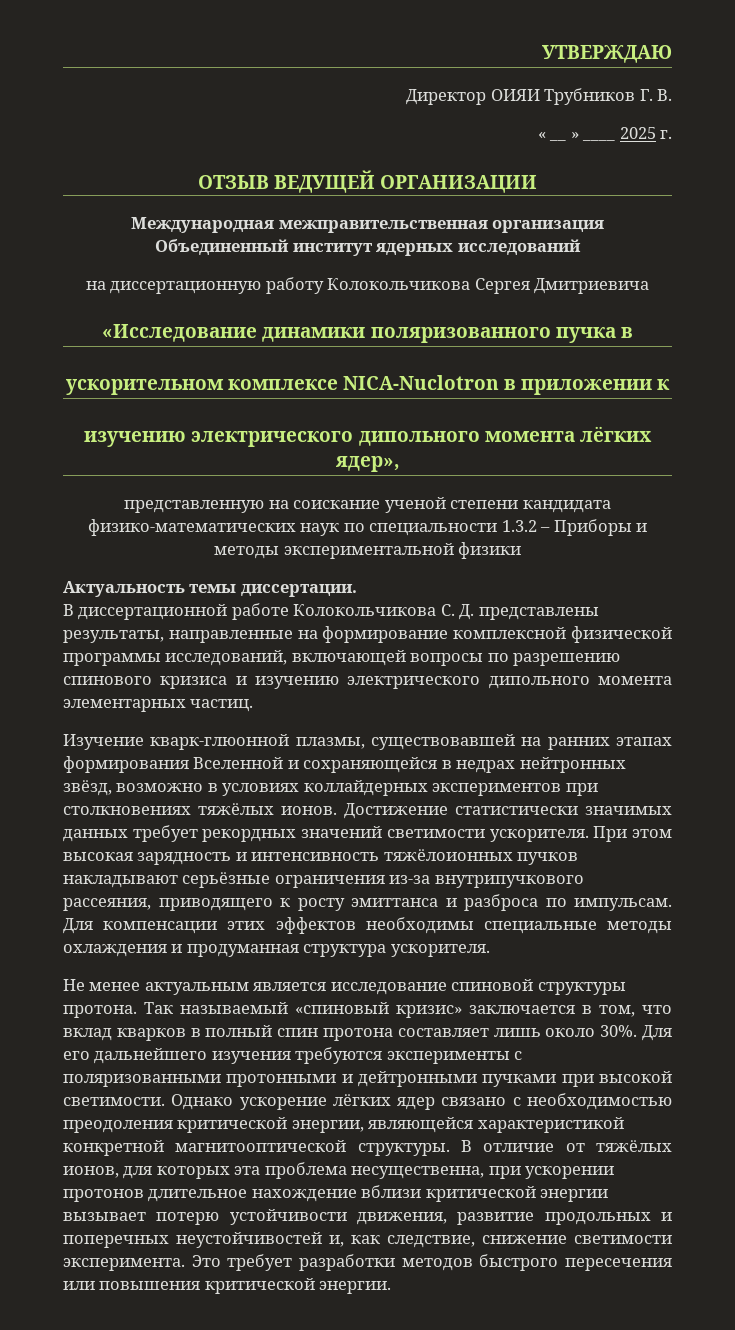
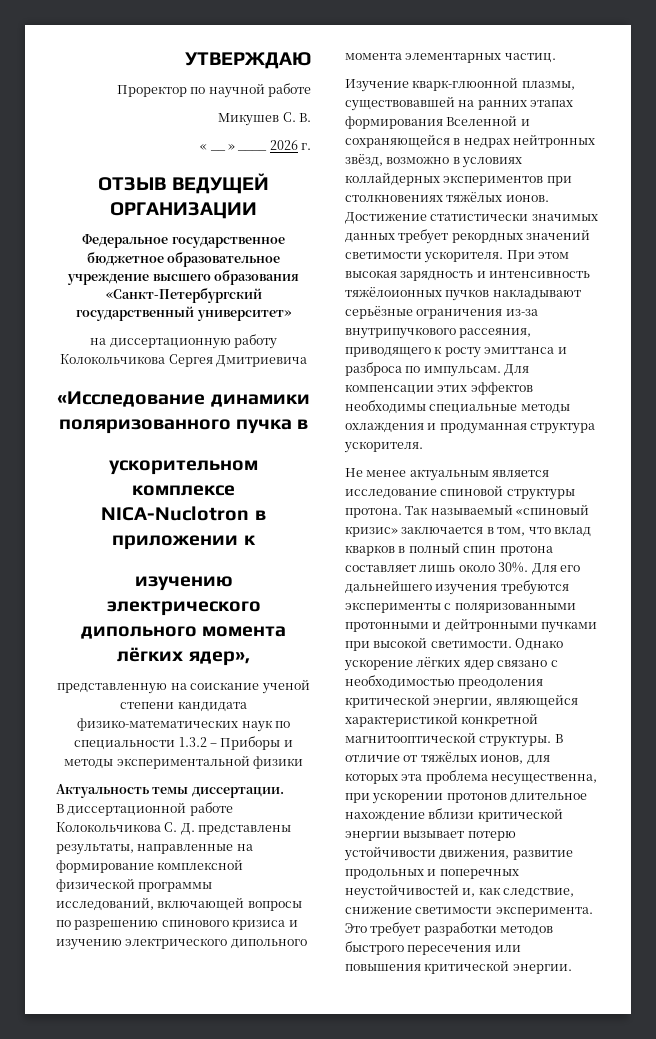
- Директор ОИЯИ Трубников Г. В.
+ Проректор по научной работе
+ Микушев С. В.
- « __ » ____ 2025 г.
+ « __ » ____ 2026 г.
- Международная межправительственная организация Объединенный институт ядерных исследований
+ Федеральное государственное бюджетное образовательное учреждение высшего образования «Санкт-Петербургский государственный университет»

